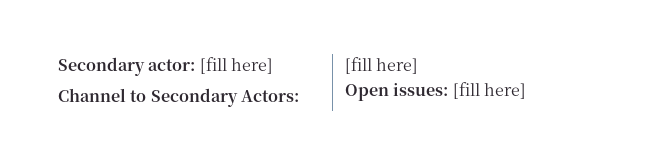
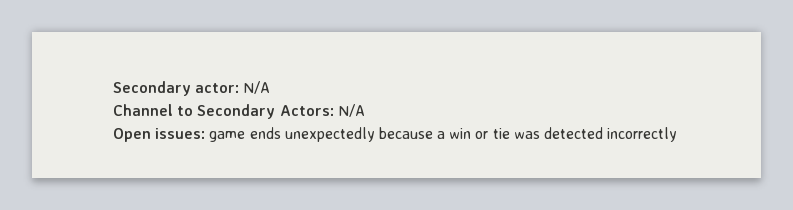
- Secondary actor: [fill here]
+ Secondary actor: N/A
- Channel to Secondary Actors: [fill here]
+ Channel to Secondary Actors: N/A
- Open issues: [fill here]
+ Open issues: game ends unexpectedly because a win or tie was detected incorrectly

